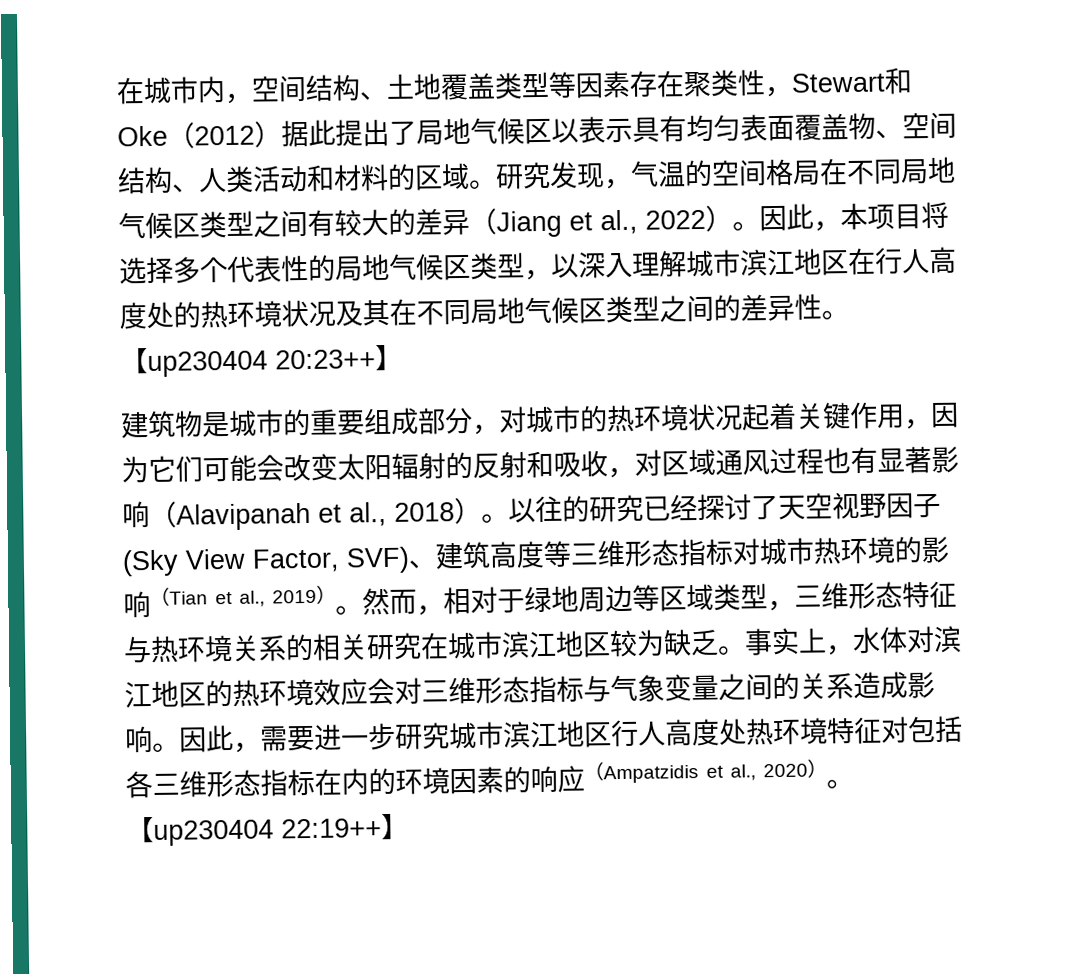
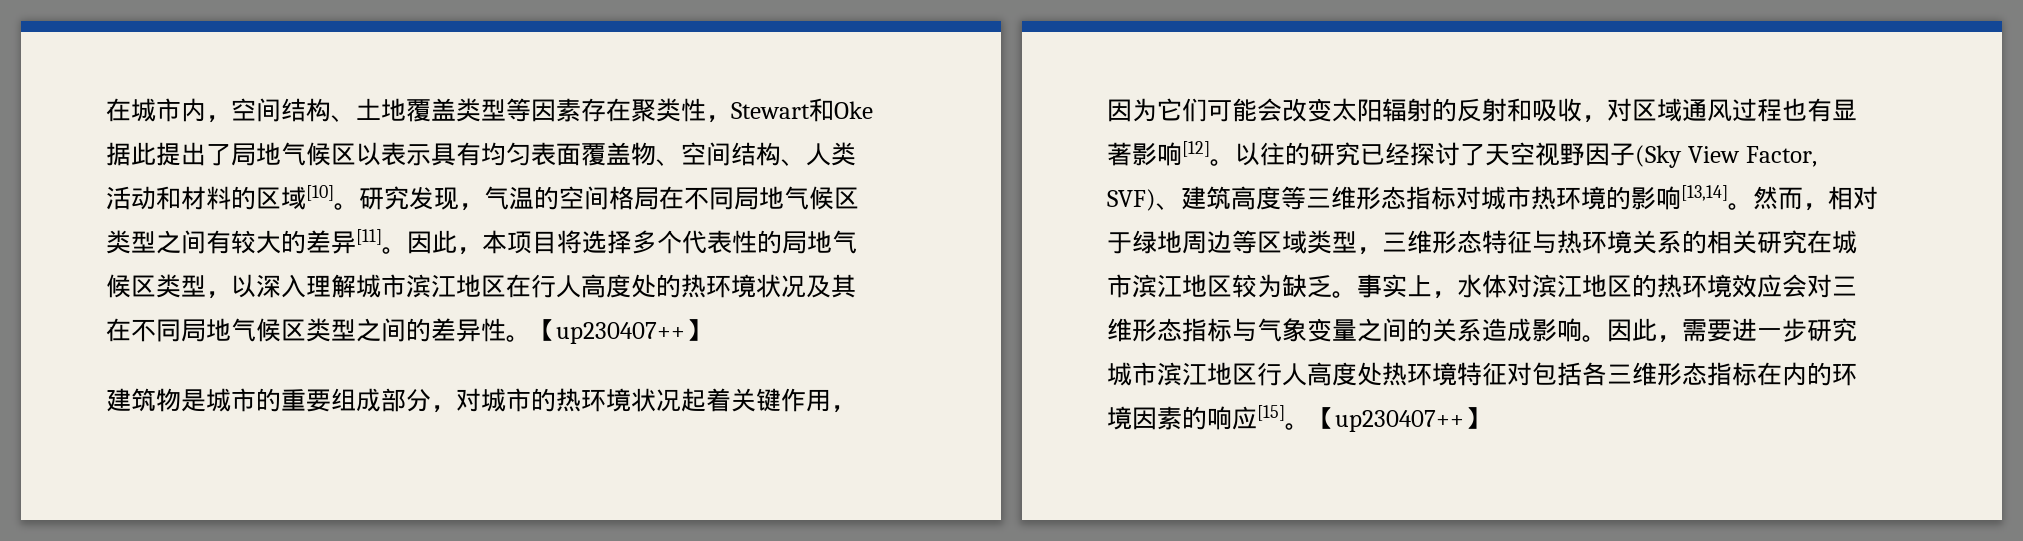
- 在城市内，空间结构、土地覆盖类型等因素存在聚类性，Stewart和Oke（2012）据此提出了局地气候区以表示具有均匀表面覆盖物、空间结构、人类活动和材料的区域。
+ 在城市内，空间结构、土地覆盖类型等因素存在聚类性，Stewart和Oke据此提出了局地气候区以表示具有均匀表面覆盖物、空间结构、人类活动和材料的区域[10]。
- 研究发现，气温的空间格局在不同局地气候区类型之间有较大的差异（Jiang et al., 2022）。
+ 研究发现，气温的空间格局在不同局地气候区类型之间有较大的差异[11]。
- 因此，本项目将选择多个代表性的局地气候区类型，以深入理解城市滨江地区在行人高度处的热环境状况及其在不同局地气候区类型之间的差异性。【up230404 20:23++】
+ 因此，本项目将选择多个代表性的局地气候区类型，以深入理解城市滨江地区在行人高度处的热环境状况及其在不同局地气候区类型之间的差异性。【up230407++】
- 建筑物是城市的重要组成部分，对城市的热环境状况起着关键作用，因为它们可能会改变太阳辐射的反射和吸收，对区域通风过程也有显著影响（Alavipanah et al., 2018）。
+ 建筑物是城市的重要组成部分，对城市的热环境状况起着关键作用，因为它们可能会改变太阳辐射的反射和吸收，对区域通风过程也有显著影响[12]。
- 以往的研究已经探讨了天空视野因子(Sky View Factor, SVF)、建筑高度等三维形态指标对城市热环境的影响（Tian et al., 2019）。
+ 以往的研究已经探讨了天空视野因子(Sky View Factor, SVF)、建筑高度等三维形态指标对城市热环境的影响[13,14]。
- 因此，需要进一步研究城市滨江地区行人高度处热环境特征对包括各三维形态指标在内的环境因素的响应（Ampatzidis et al., 2020）。【up230404 22:19++】
+ 因此，需要进一步研究城市滨江地区行人高度处热环境特征对包括各三维形态指标在内的环境因素的响应[15]。【up230407++】

